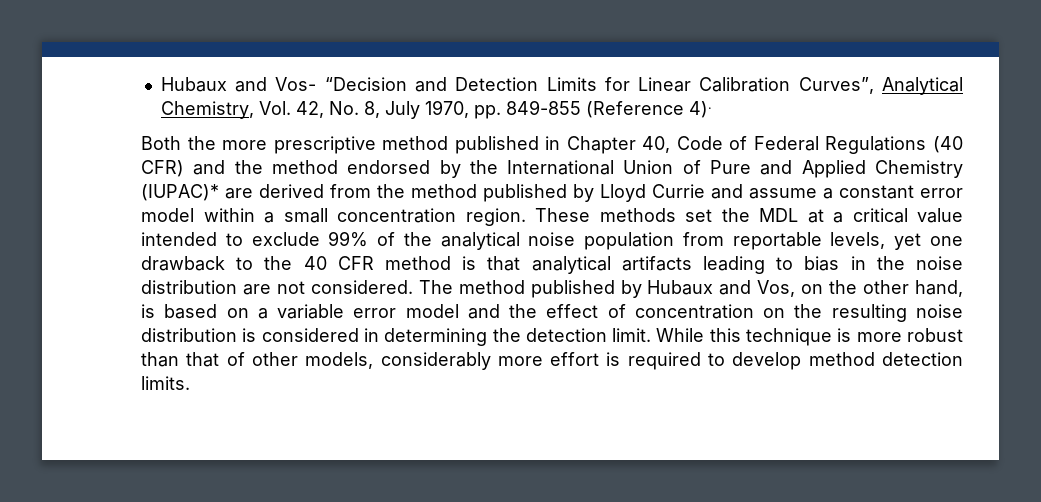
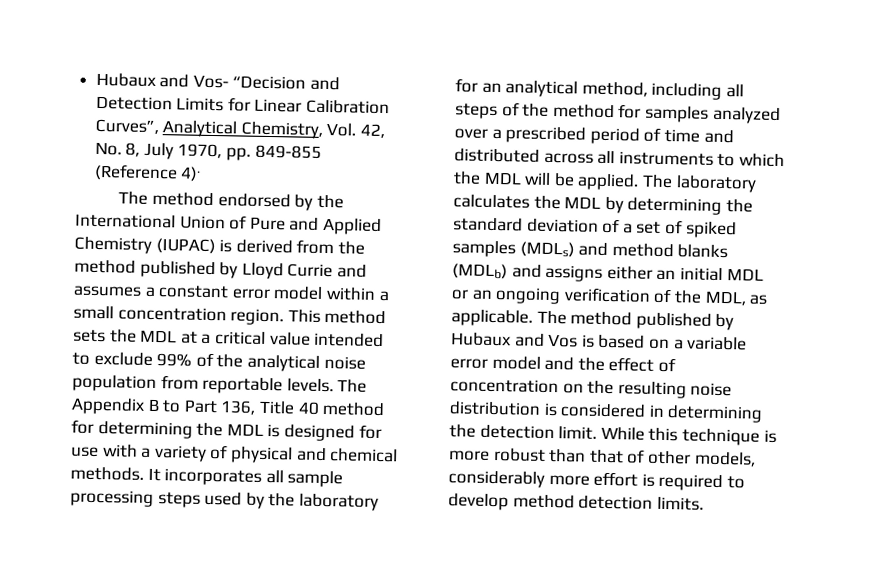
- Both the more prescriptive method published in Chapter 40, Code of Federal Regulations (40 CFR) and the method endorsed by the International Union of Pure and Applied Chemistry (IUPAC)* are derived from the method published by Lloyd Currie and assume a constant error model within a small concentration region.
+ The method endorsed by the International Union of Pure and Applied Chemistry (IUPAC) is derived from the method published by Lloyd Currie and assumes a constant error model within a small concentration region.
- These methods set the MDL at a critical value intended to exclude 99% of the analytical noise population from reportable levels, yet one drawback to the 40 CFR method is that analytical artifacts leading to bias in the noise distribution are not considered.
+ This method sets the MDL at a critical value intended to exclude 99% of the analytical noise population from reportable levels. The Appendix B to Part 136, Title 40 method for determining the MDL is designed for use with a variety of physical and chemical methods. It incorporates all sample processing steps used by the laboratory for an analytical method, including all steps of the method for samples analyzed over a prescribed period of time and distributed across all instruments to which the MDL will be applied. The laboratory calculates the MDL by determining the standard deviation of a set of spiked samples (MDLs) and method blanks (MDLb) and assigns either an initial MDL or an ongoing verification of the MDL, as applicable.
- The method published by Hubaux and Vos, on the other hand, is based on a variable error model and the effect of concentration on the resulting noise distribution is considered in determining the detection limit.
+ The method published by Hubaux and Vos is based on a variable error model and the effect of concentration on the resulting noise distribution is considered in determining the detection limit.

